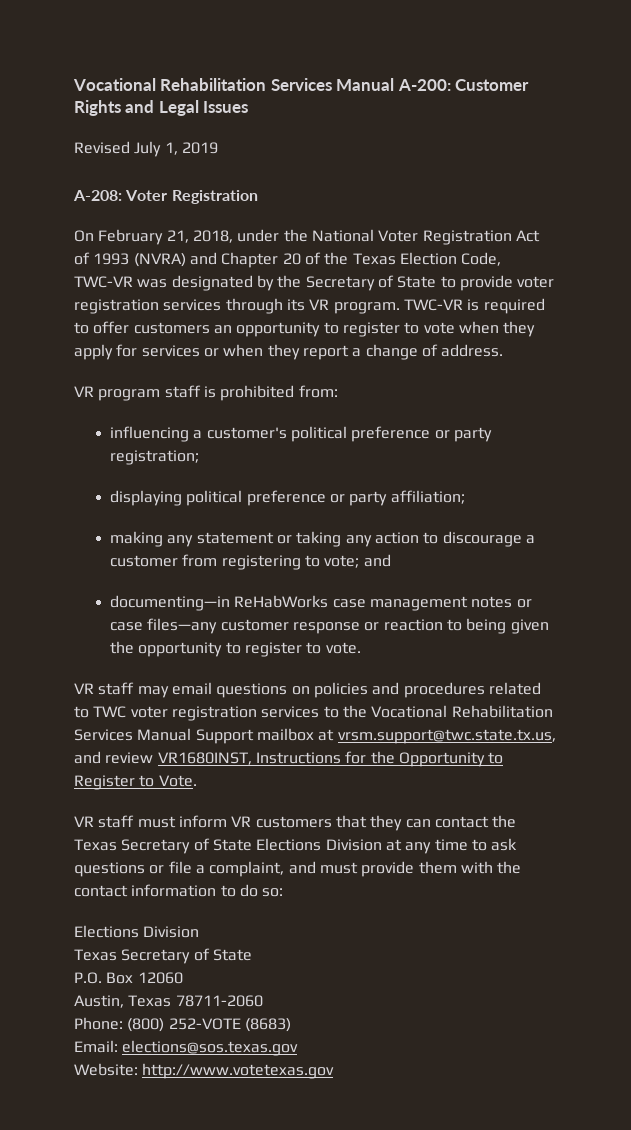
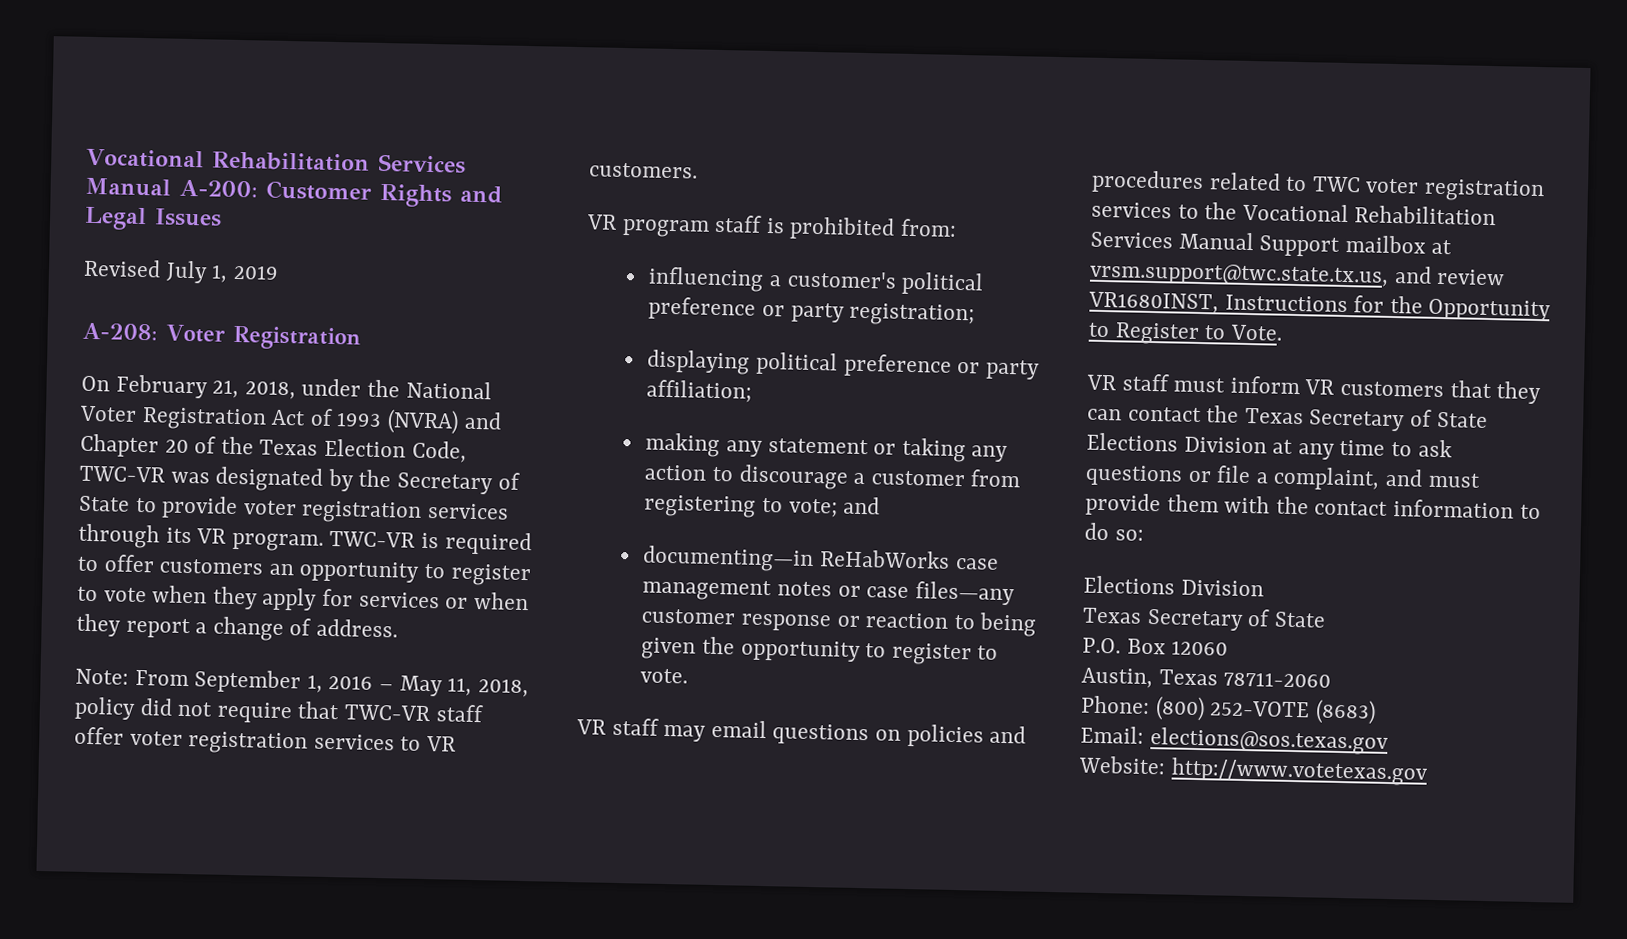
+ Note: From September 1, 2016 – May 11, 2018, policy did not require that TWC-VR staff offer voter registration services to VR customers.

